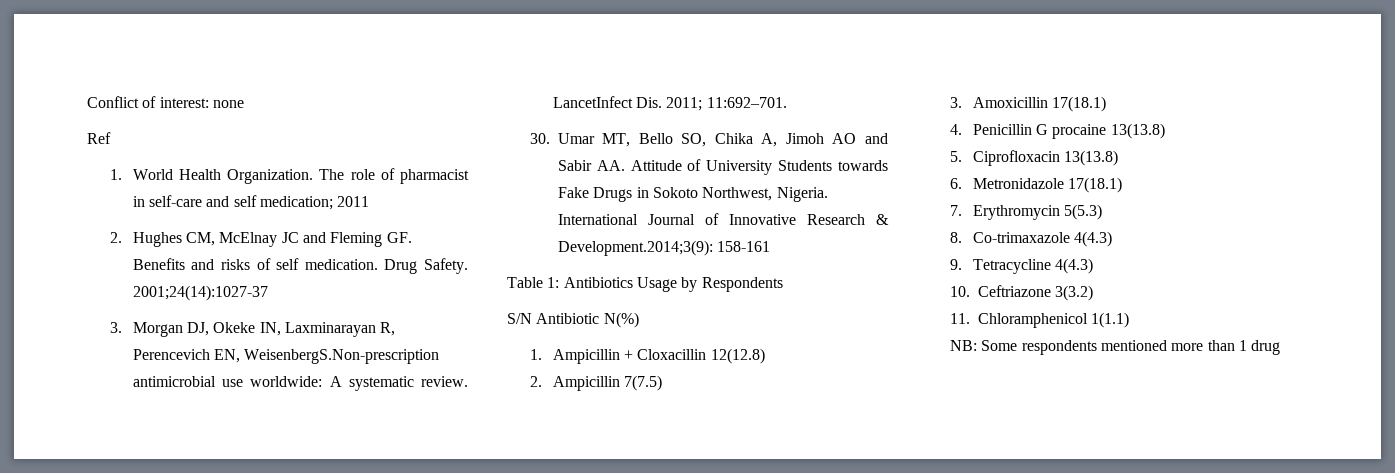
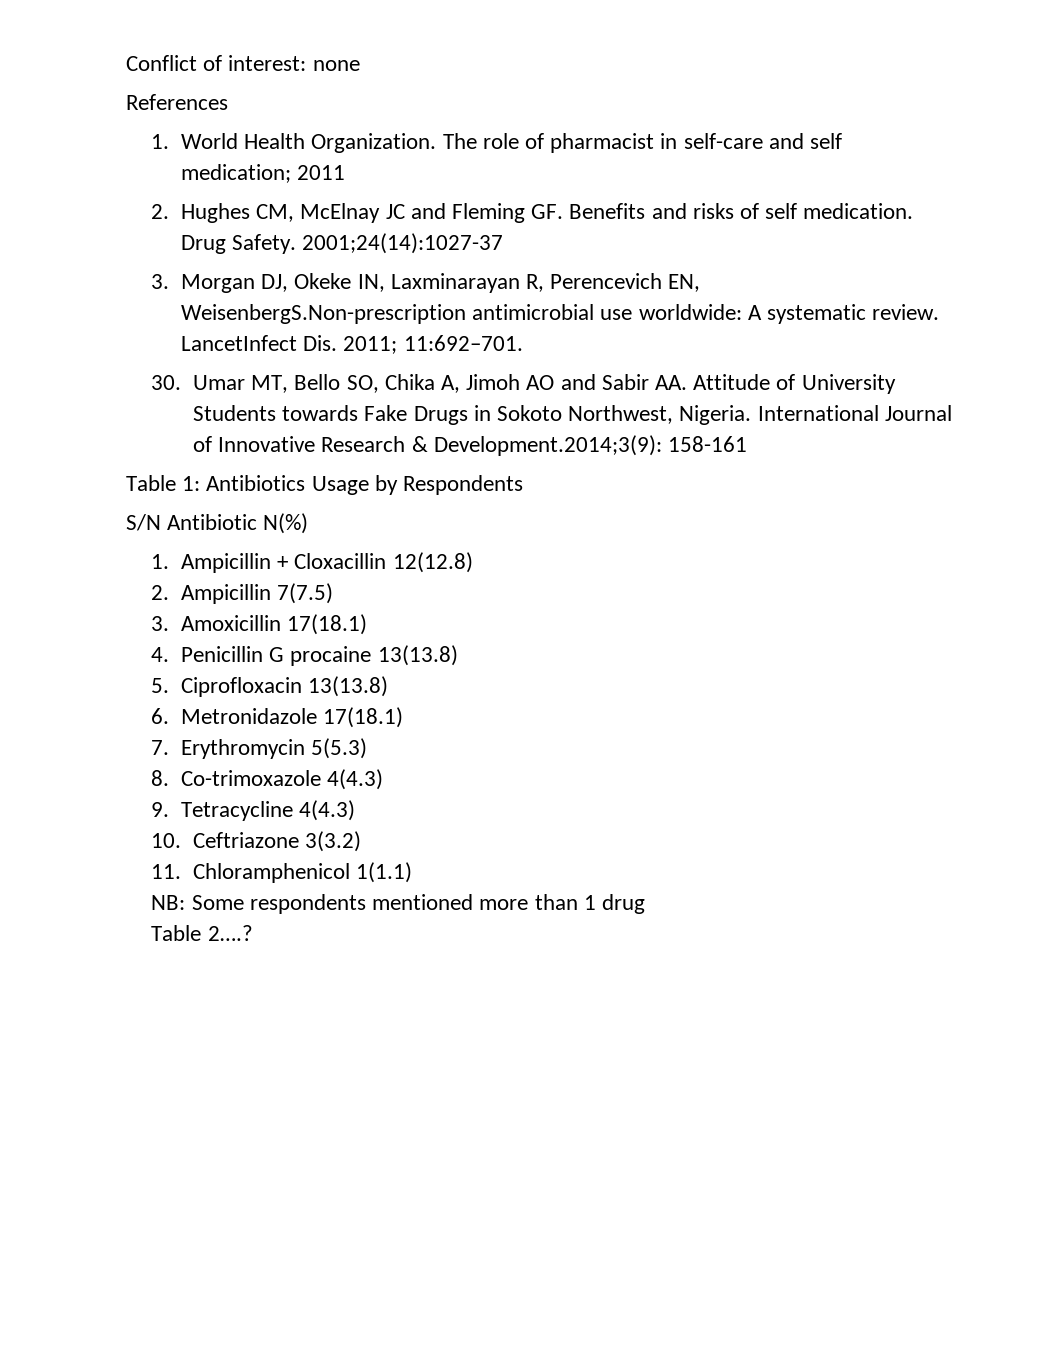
- Ref
+ References
- 8. Co-trimaxazole 4(4.3)
+ 8. Co-trimoxazole 4(4.3)
+ Table 2….?

